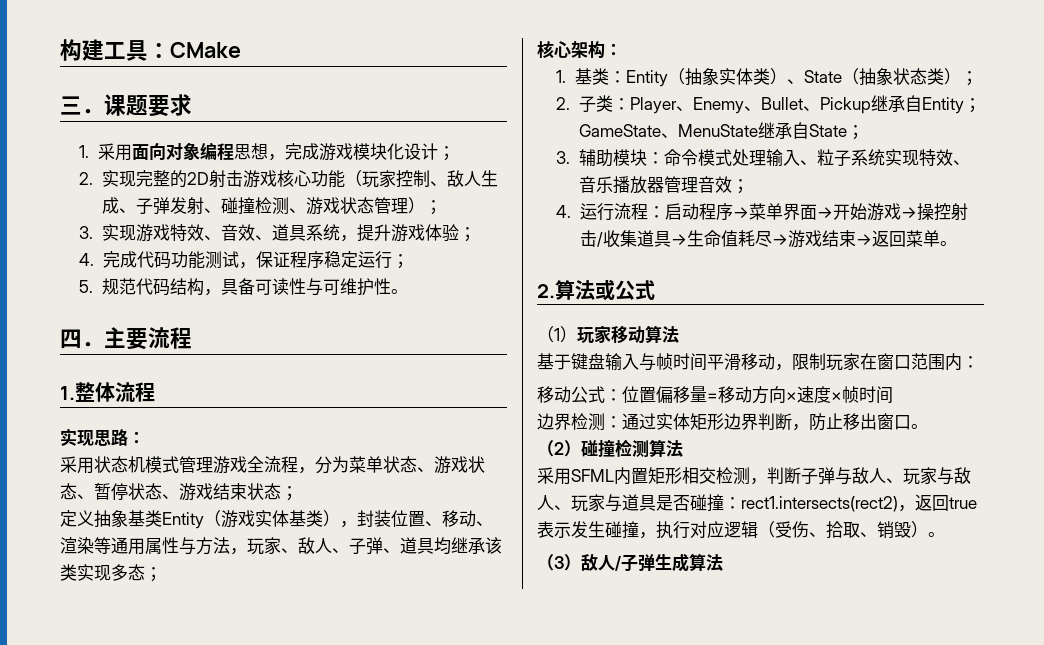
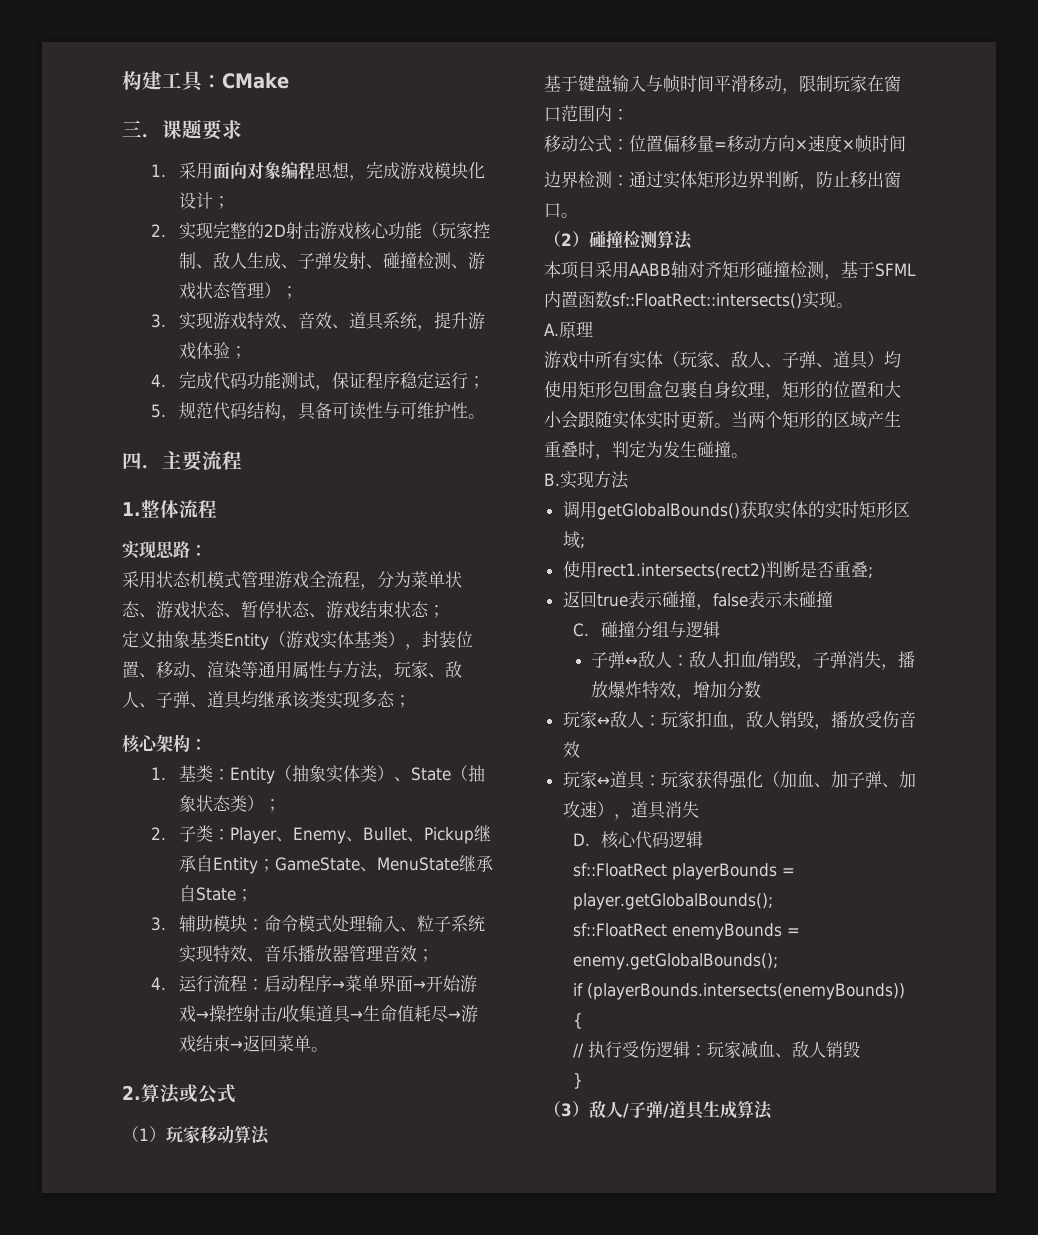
- 采用SFML内置矩形相交检测，判断子弹与敌人、玩家与敌人、玩家与道具是否碰撞：rect1.intersects(rect2)，返回true表示发生碰撞，执行对应逻辑（受伤、拾取、销毁）。
+ 本项目采用AABB轴对齐矩形碰撞检测，基于SFML内置函数sf::FloatRect::intersects()实现。
+ A.原理
+ 游戏中所有实体（玩家、敌人、子弹、道具）均使用矩形包围盒包裹自身纹理，矩形的位置和大小会跟随实体实时更新。当两个矩形的区域产生重叠时，判定为发生碰撞。
+ B.实现方法
+ 调用getGlobalBounds()获取实体的实时矩形区域;
+ 使用rect1.intersects(rect2)判断是否重叠;
+ 返回true表示碰撞，false表示未碰撞
+ C.碰撞分组与逻辑
+ 子弹↔敌人：敌人扣血/销毁，子弹消失，播放爆炸特效，增加分数
+ 玩家↔敌人：玩家扣血，敌人销毁，播放受伤音效
+ 玩家↔道具：玩家获得强化（加血、加子弹、加攻速），道具消失
+ D.核心代码逻辑
+ sf::FloatRect playerBounds = player.getGlobalBounds();
+ sf::FloatRect enemyBounds = enemy.getGlobalBounds();
+ if (playerBounds.intersects(enemyBounds)) {
+ // 执行受伤逻辑：玩家减血、敌人销毁
+ }
- （3）敌人/子弹生成算法
+ （3）敌人/子弹/道具生成算法

